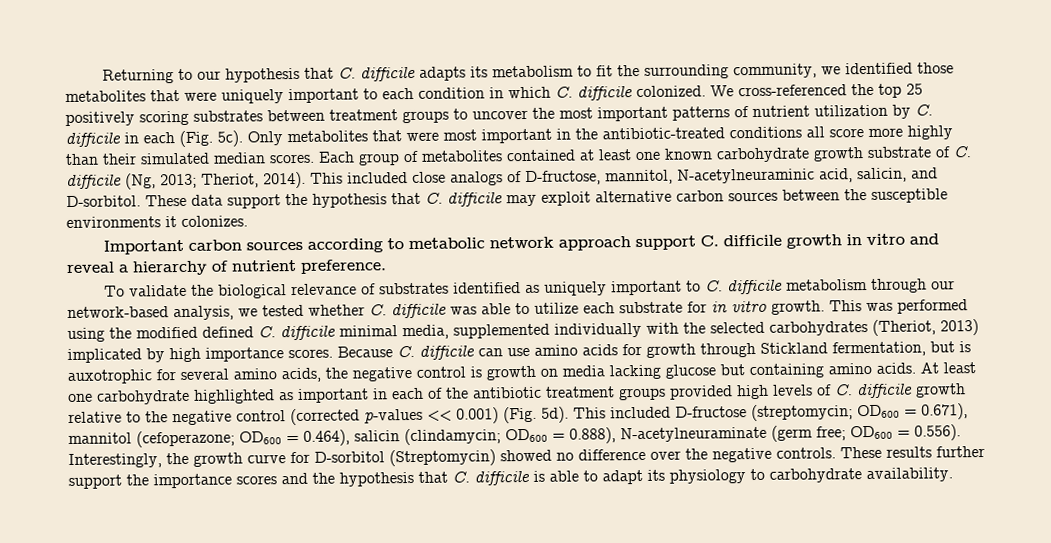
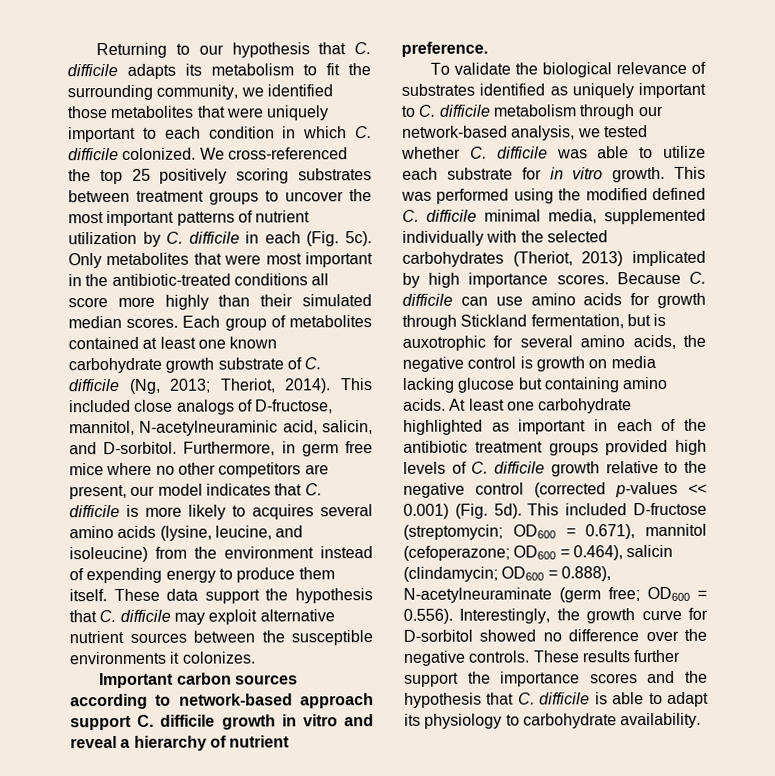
+ Furthermore, in germ free mice where no other competitors are present, our model indicates that C. difficile is more likely to acquires several amino acids (lysine, leucine, and isoleucine) from the environment instead of expending energy to produce them itself.
- These data support the hypothesis that C. difficile may exploit alternative carbon sources between the susceptible environments it colonizes.
+ These data support the hypothesis that C. difficile may exploit alternative nutrient sources between the susceptible environments it colonizes.
- Important carbon sources according to metabolic network approach support C. difficile growth in vitro and reveal a hierarchy of nutrient preference.
+ Important carbon sources according to network-based approach support C. difficile growth in vitro and reveal a hierarchy of nutrient preference.
- This included D-fructose (streptomycin; OD600 = 0.671), mannitol (cefoperazone; OD600 = 0.464), salicin (clindamycin; OD600 = 0.888), N-acetylneuraminate (germ free; OD600 = 0.556). Interestingly, the growth curve for D-sorbitol (Streptomycin) showed no difference over the negative controls.
+ This included D-fructose (streptomycin; OD600 = 0.671), mannitol (cefoperazone; OD600 = 0.464), salicin (clindamycin; OD600 = 0.888), N-acetylneuraminate (germ free; OD600 = 0.556). Interestingly, the growth curve for D-sorbitol showed no difference over the negative controls.

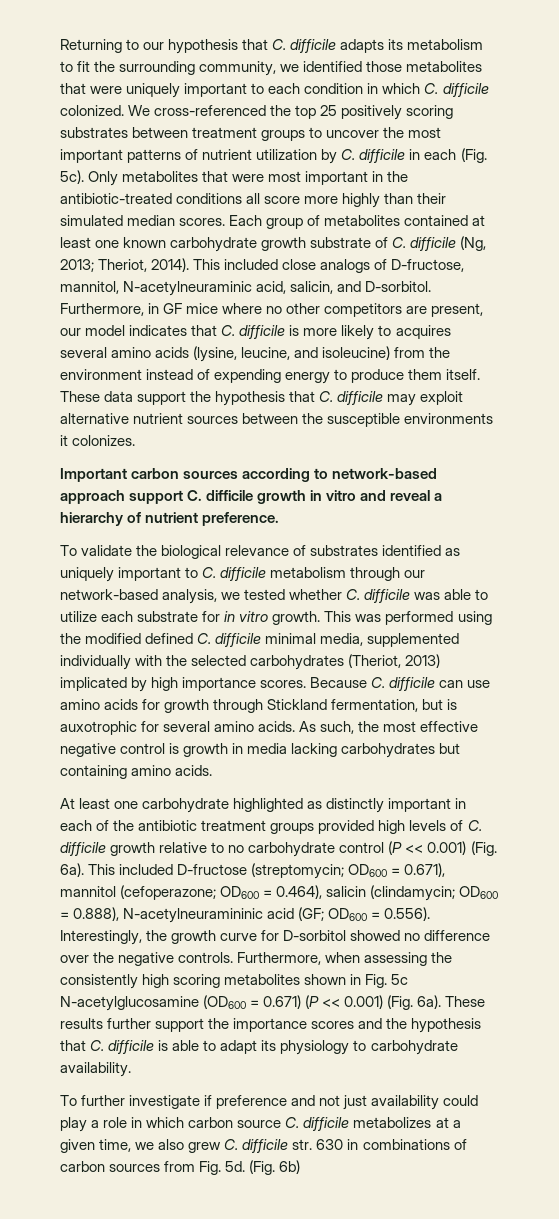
- Furthermore, in germ free mice where no other competitors are present, our model indicates that C. difficile is more likely to acquires several amino acids (lysine, leucine, and isoleucine) from the environment instead of expending energy to produce them itself.
+ Furthermore, in GF mice where no other competitors are present, our model indicates that C. difficile is more likely to acquires several amino acids (lysine, leucine, and isoleucine) from the environment instead of expending energy to produce them itself.
- Because C. difficile can use amino acids for growth through Stickland fermentation, but is auxotrophic for several amino acids, the negative control is growth on media lacking glucose but containing amino acids. At least one carbohydrate highlighted as important in each of the antibiotic treatment groups provided high levels of C. difficile growth relative to the negative control (corrected p-values << 0.001) (Fig. 5d).
+ Because C. difficile can use amino acids for growth through Stickland fermentation, but is auxotrophic for several amino acids. As such, the most effective negative control is growth in media lacking carbohydrates but containing amino acids.
+ At least one carbohydrate highlighted as distinctly important in each of the antibiotic treatment groups provided high levels of C. difficile growth relative to no carbohydrate control (P << 0.001) (Fig. 6a).
- This included D-fructose (streptomycin; OD600 = 0.671), mannitol (cefoperazone; OD600 = 0.464), salicin (clindamycin; OD600 = 0.888), N-acetylneuraminate (germ free; OD600 = 0.556). Interestingly, the growth curve for D-sorbitol showed no difference over the negative controls.
+ This included D-fructose (streptomycin; OD600 = 0.671), mannitol (cefoperazone; OD600 = 0.464), salicin (clindamycin; OD600 = 0.888), N-acetylneuramininic acid (GF; OD600 = 0.556). Interestingly, the growth curve for D-sorbitol showed no difference over the negative controls.
+ Furthermore, when assessing the consistently high scoring metabolites shown in Fig. 5c N-acetylglucosamine (OD600 = 0.671) (P << 0.001) (Fig. 6a).
+ To further investigate if preference and not just availability could play a role in which carbon source C. difficile metabolizes at a given time, we also grew C. difficile str. 630 in combinations of carbon sources from Fig. 5d. (Fig. 6b)

